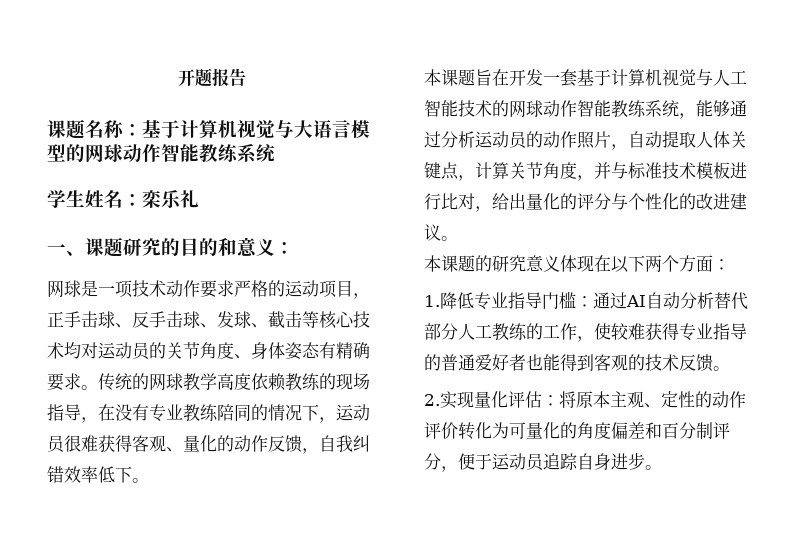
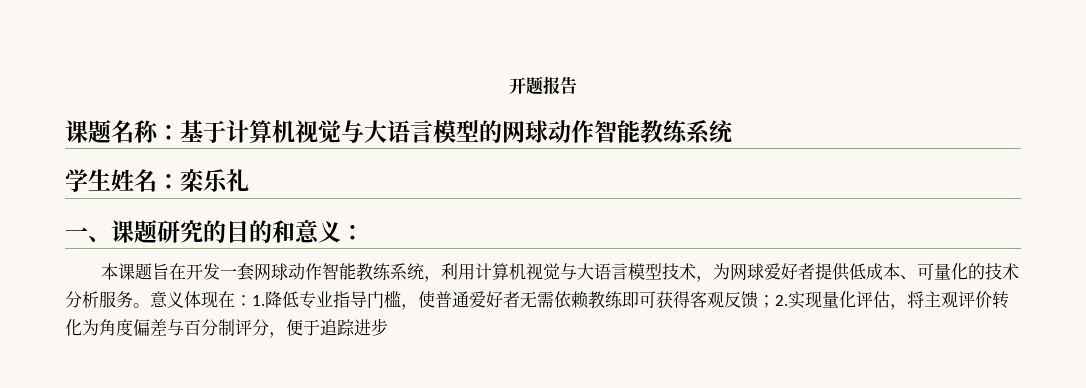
- 网球是一项技术动作要求严格的运动项目，正手击球、反手击球、发球、截击等核心技术均对运动员的关节角度、身体姿态有精确要求。传统的网球教学高度依赖教练的现场指导，在没有专业教练陪同的情况下，运动员很难获得客观、量化的动作反馈，自我纠错效率低下。
- 本课题旨在开发一套基于计算机视觉与人工智能技术的网球动作智能教练系统，能够通过分析运动员的动作照片，自动提取人体关键点，计算关节角度，并与标准技术模板进行比对，给出量化的评分与个性化的改进建议。
- 本课题的研究意义体现在以下两个方面：
- 1.降低专业指导门槛：通过AI自动分析替代部分人工教练的工作，使较难获得专业指导的普通爱好者也能得到客观的技术反馈。
- 2.实现量化评估：将原本主观、定性的动作评价转化为可量化的角度偏差和百分制评分，便于运动员追踪自身进步。
+ 本课题旨在开发一套网球动作智能教练系统，利用计算机视觉与大语言模型技术，为网球爱好者提供低成本、可量化的技术分析服务。意义体现在：1.降低专业指导门槛，使普通爱好者无需依赖教练即可获得客观反馈；2.实现量化评估，将主观评价转化为角度偏差与百分制评分，便于追踪进步

